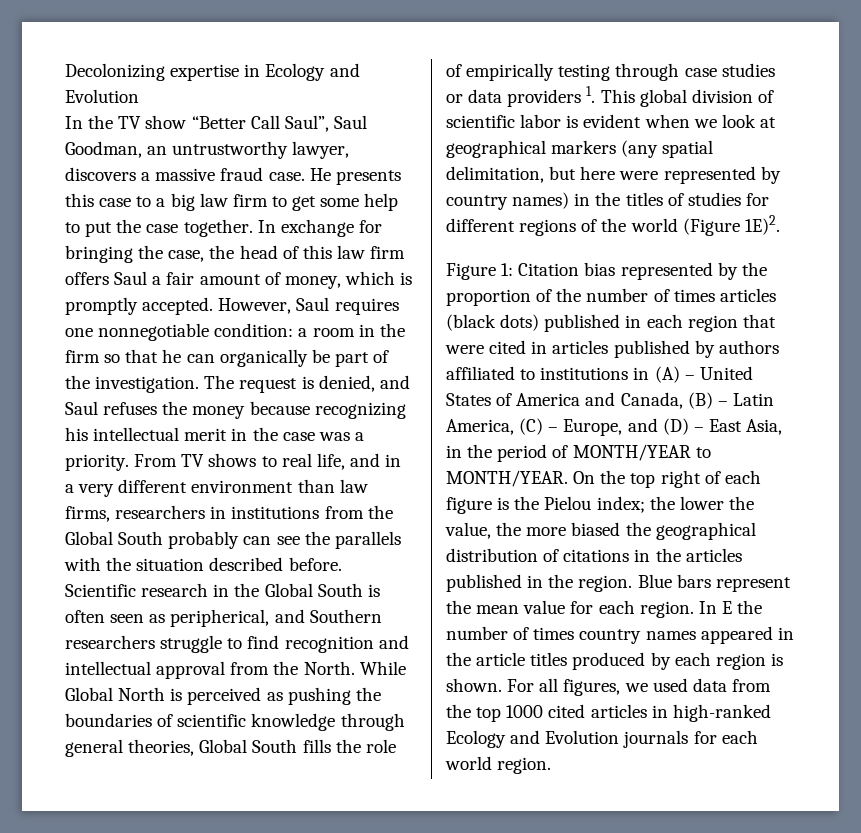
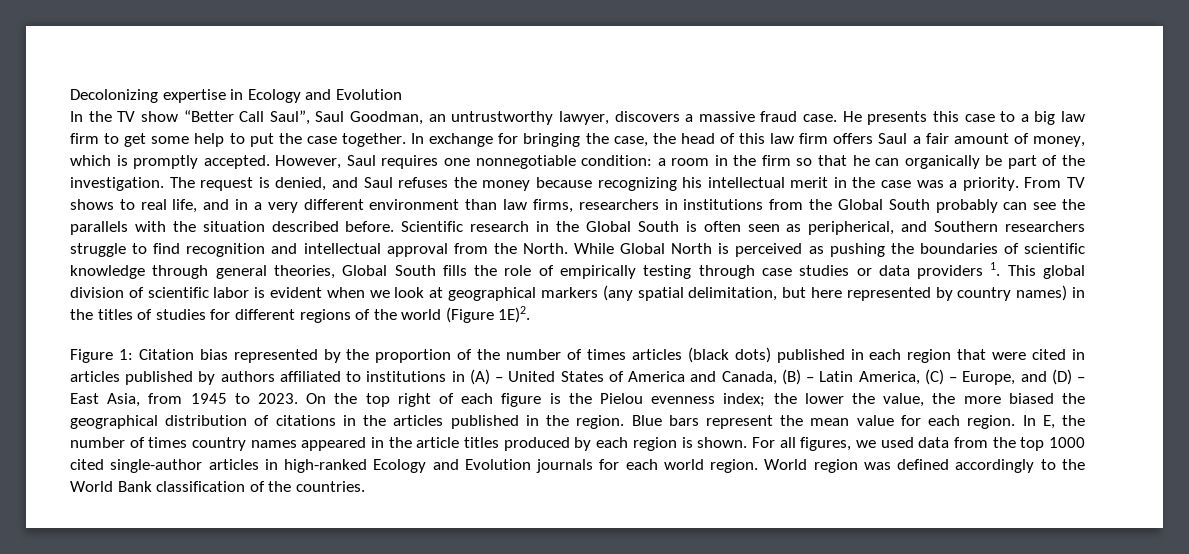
- While Global North is perceived as pushing the boundaries of scientific knowledge through general theories, Global South fills the role of empirically testing through case studies or data providers 1. This global division of scientific labor is evident when we look at geographical markers (any spatial delimitation, but here were represented by country names) in the titles of studies for different regions of the world (Figure 1E)2.
+ While Global North is perceived as pushing the boundaries of scientific knowledge through general theories, Global South fills the role of empirically testing through case studies or data providers 1. This global division of scientific labor is evident when we look at geographical markers (any spatial delimitation, but here represented by country names) in the titles of studies for different regions of the world (Figure 1E)2.
- Figure 1: Citation bias represented by the proportion of the number of times articles (black dots) published in each region that were cited in articles published by authors affiliated to institutions in (A) – United States of America and Canada, (B) – Latin America, (C) – Europe, and (D) – East Asia, in the period of MONTH/YEAR to MONTH/YEAR.
+ Figure 1: Citation bias represented by the proportion of the number of times articles (black dots) published in each region that were cited in articles published by authors affiliated to institutions in (A) – United States of America and Canada, (B) – Latin America, (C) – Europe, and (D) – East Asia, from 1945 to 2023.
- On the top right of each figure is the Pielou index; the lower the value, the more biased the geographical distribution of citations in the articles published in the region.
+ On the top right of each figure is the Pielou evenness index; the lower the value, the more biased the geographical distribution of citations in the articles published in the region.
- In E the number of times country names appeared in the article titles produced by each region is shown.
+ In E, the number of times country names appeared in the article titles produced by each region is shown.
- For all figures, we used data from the top 1000 cited articles in high-ranked Ecology and Evolution journals for each world region.
+ For all figures, we used data from the top 1000 cited single-author articles in high-ranked Ecology and Evolution journals for each world region.
+ World region was defined accordingly to the World Bank classification of the countries.

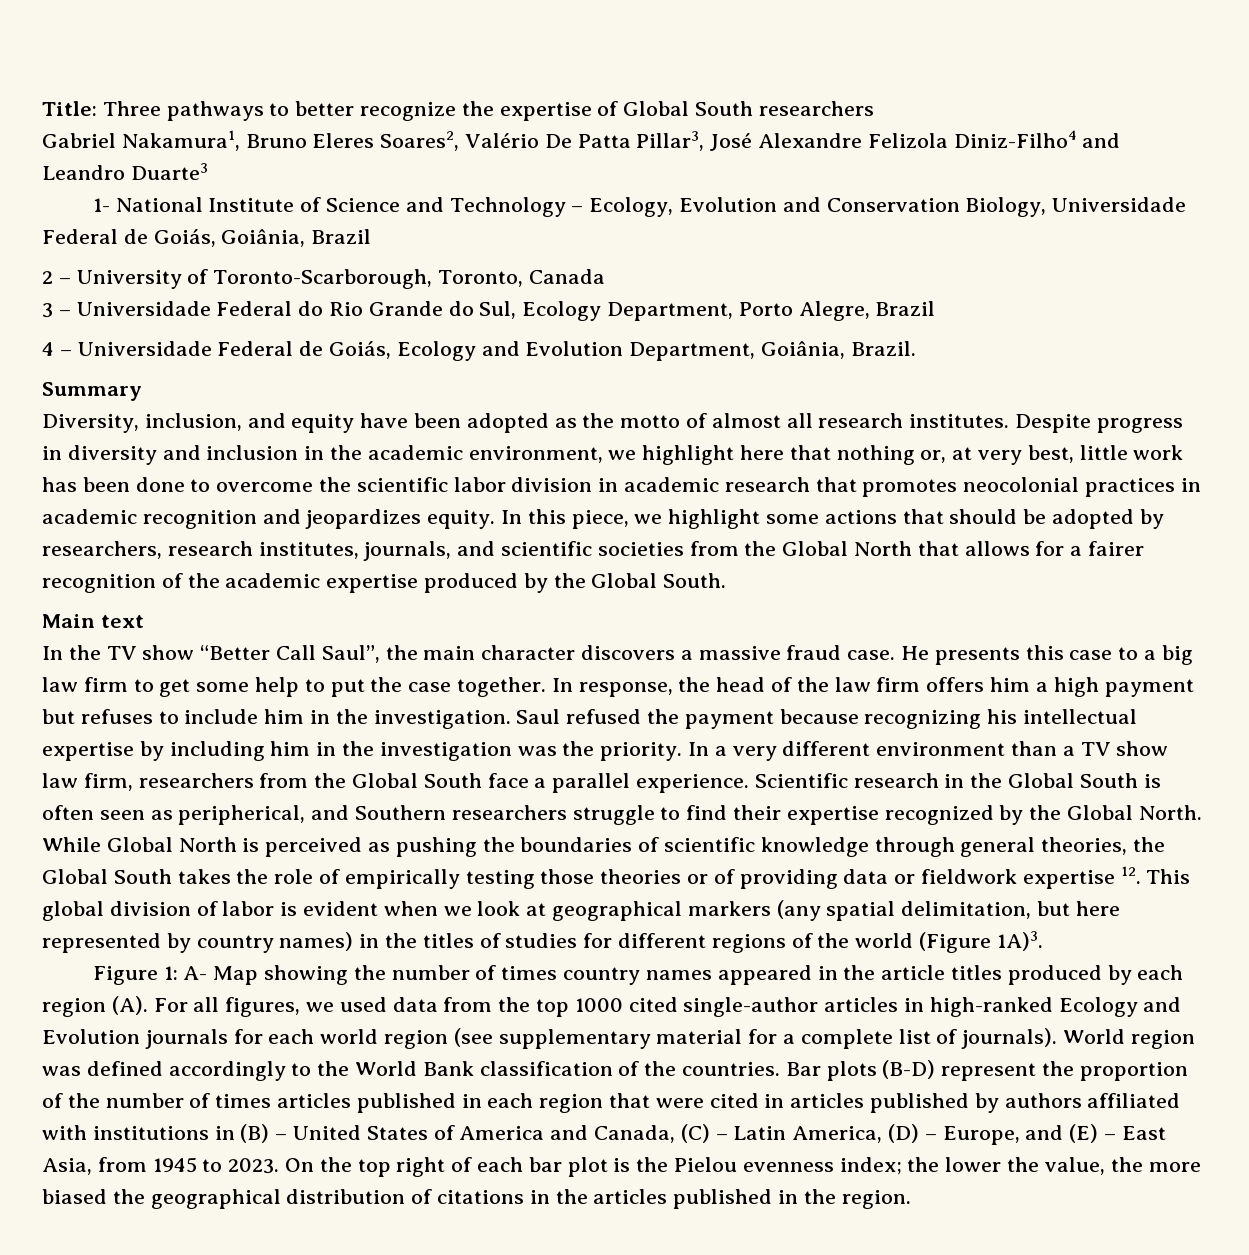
- Decolonizing expertise in Ecology and Evolution
+ Title: Three pathways to better recognize the expertise of Global South researchers
+ Gabriel Nakamura1, Bruno Eleres Soares2, Valério De Patta Pillar3, José Alexandre Felizola Diniz-Filho4 and Leandro Duarte3
+ 1- National Institute of Science and Technology – Ecology, Evolution and Conservation Biology, Universidade Federal de Goiás, Goiânia, Brazil
+ 2 – University of Toronto-Scarborough, Toronto, Canada
+ 3 – Universidade Federal do Rio Grande do Sul, Ecology Department, Porto Alegre, Brazil
+ 4 – Universidade Federal de Goiás, Ecology and Evolution Department, Goiânia, Brazil.
+ Summary
+ Diversity, inclusion, and equity have been adopted as the motto of almost all research institutes. Despite progress in diversity and inclusion in the academic environment, we highlight here that nothing or, at very best, little work has been done to overcome the scientific labor division in academic research that promotes neocolonial practices in academic recognition and jeopardizes equity. In this piece, we highlight some actions that should be adopted by researchers, research institutes, journals, and scientific societies from the Global North that allows for a fairer recognition of the academic expertise produced by the Global South.
+ Main text
- In the TV show “Better Call Saul”, Saul Goodman, an untrustworthy lawyer, discovers a massive fraud case.
+ In the TV show “Better Call Saul”, the main character discovers a massive fraud case.
- In exchange for bringing the case, the head of this law firm offers Saul a fair amount of money, which is promptly accepted. However, Saul requires one nonnegotiable condition: a room in the firm so that he can organically be part of the investigation. The request is denied, and Saul refuses the money because recognizing his intellectual merit in the case was a priority. From TV shows to real life, and in a very different environment than law firms, researchers in institutions from the Global South probably can see the parallels with the situation described before.
+ In response, the head of the law firm offers him a high payment but refuses to include him in the investigation. Saul refused the payment because recognizing his intellectual expertise by including him in the investigation was the priority. In a very different environment than a TV show law firm, researchers from the Global South face a parallel experience.
- Scientific research in the Global South is often seen as peripherical, and Southern researchers struggle to find recognition and intellectual approval from the North.
+ Scientific research in the Global South is often seen as peripherical, and Southern researchers struggle to find their expertise recognized by the Global North.
- While Global North is perceived as pushing the boundaries of scientific knowledge through general theories, Global South fills the role of empirically testing through case studies or data providers 1. This global division of scientific labor is evident when we look at geographical markers (any spatial delimitation, but here represented by country names) in the titles of studies for different regions of the world (Figure 1E)2.
+ While Global North is perceived as pushing the boundaries of scientific knowledge through general theories, the Global South takes the role of empirically testing those theories or of providing data or fieldwork expertise 12. This global division of labor is evident when we look at geographical markers (any spatial delimitation, but here represented by country names) in the titles of studies for different regions of the world (Figure 1A)3.
- Figure 1: Citation bias represented by the proportion of the number of times articles (black dots) published in each region that were cited in articles published by authors affiliated to institutions in (A) – United States of America and Canada, (B) – Latin America, (C) – Europe, and (D) – East Asia, from 1945 to 2023.
+ Figure 1: A- Map showing the number of times country names appeared in the article titles produced by each region (A). For all figures, we used data from the top 1000 cited single-author articles in high-ranked Ecology and Evolution journals for each world region (see supplementary material for a complete list of journals). World region was defined accordingly to the World Bank classification of the countries. Bar plots (B-D) represent the proportion of the number of times articles published in each region that were cited in articles published by authors affiliated with institutions in (B) – United States of America and Canada, (C) – Latin America, (D) – Europe, and (E) – East Asia, from 1945 to 2023.
- On the top right of each figure is the Pielou evenness index; the lower the value, the more biased the geographical distribution of citations in the articles published in the region. Blue bars represent the mean value for each region. In E, the number of times country names appeared in the article titles produced by each region is shown. For all figures, we used data from the top 1000 cited single-author articles in high-ranked Ecology and Evolution journals for each world region. World region was defined accordingly to the World Bank classification of the countries.
+ On the top right of each bar plot is the Pielou evenness index; the lower the value, the more biased the geographical distribution of citations in the articles published in the region.

